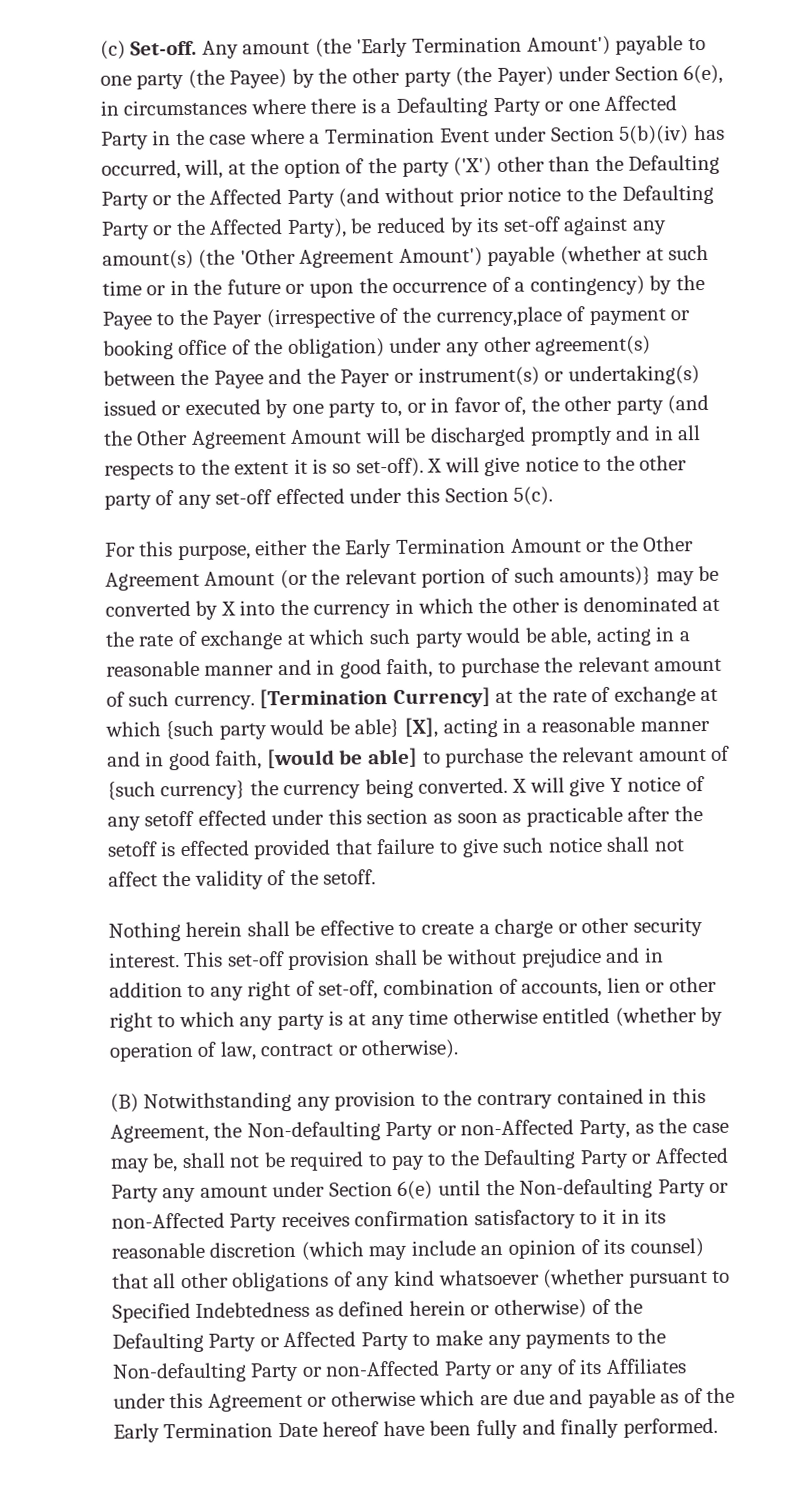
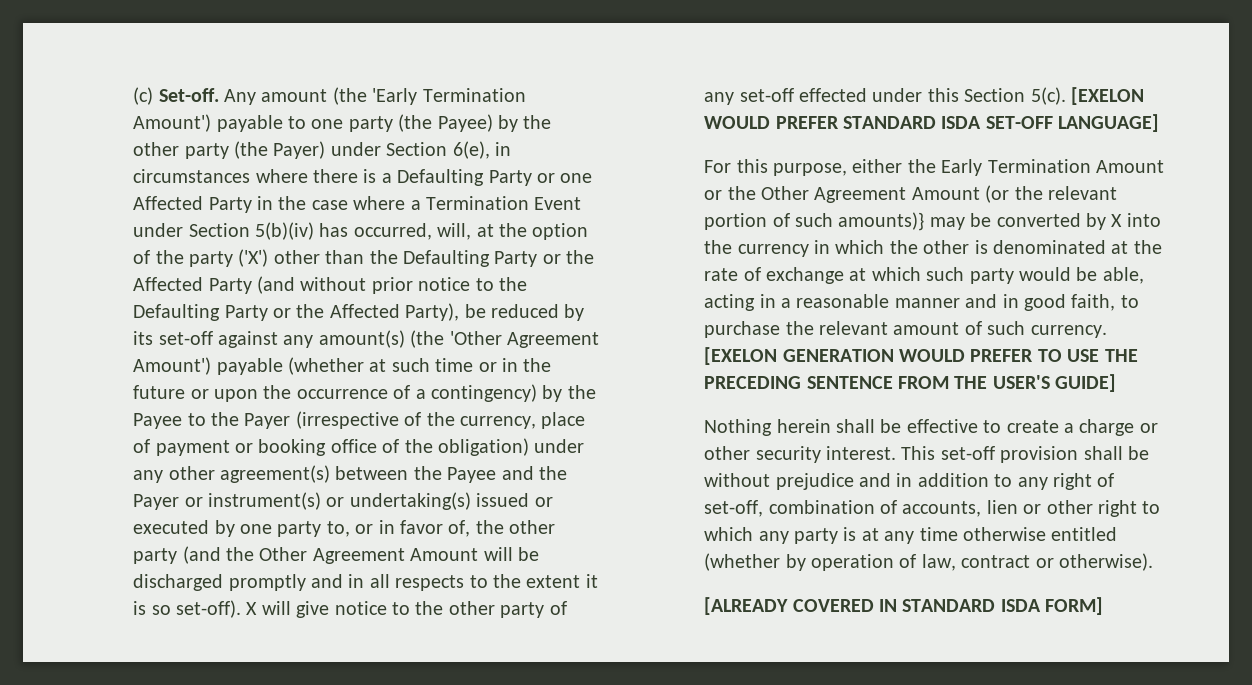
- Any amount (the 'Early Termination Amount') payable to one party (the Payee) by the other party (the Payer) under Section 6(e), in circumstances where there is a Defaulting Party or one Affected Party in the case where a Termination Event under Section 5(b)(iv) has occurred, will, at the option of the party ('X') other than the Defaulting Party or the Affected Party (and without prior notice to the Defaulting Party or the Affected Party), be reduced by its set-off against any amount(s) (the 'Other Agreement Amount') payable (whether at such time or in the future or upon the occurrence of a contingency) by the Payee to the Payer (irrespective of the currency,place of payment or booking office of the obligation) under any other agreement(s) between the Payee and the Payer or instrument(s) or undertaking(s) issued or executed by one party to, or in favor of, the other party (and the Other Agreement Amount will be discharged promptly and in all respects to the extent it is so set-off).
+ Any amount (the 'Early Termination Amount') payable to one party (the Payee) by the other party (the Payer) under Section 6(e), in circumstances where there is a Defaulting Party or one Affected Party in the case where a Termination Event under Section 5(b)(iv) has occurred, will, at the option of the party ('X') other than the Defaulting Party or the Affected Party (and without prior notice to the Defaulting Party or the Affected Party), be reduced by its set-off against any amount(s) (the 'Other Agreement Amount') payable (whether at such time or in the future or upon the occurrence of a contingency) by the Payee to the Payer (irrespective of the currency, place of payment or booking office of the obligation) under any other agreement(s) between the Payee and the Payer or instrument(s) or undertaking(s) issued or executed by one party to, or in favor of, the other party (and the Other Agreement Amount will be discharged promptly and in all respects to the extent it is so set-off).
+ [EXELON WOULD PREFER STANDARD ISDA SET-OFF LANGUAGE]
- [Termination Currency] at the rate of exchange at which {such party would be able} [X], acting in a reasonable manner and in good faith, [would be able] to purchase the relevant amount of {such currency} the currency being converted. X will give Y notice of any setoff effected under this section as soon as practicable after the setoff is effected provided that failure to give such notice shall not affect the validity of the setoff.
+ [EXELON GENERATION WOULD PREFER TO USE THE PRECEDING SENTENCE FROM THE USER'S GUIDE]
- (B) Notwithstanding any provision to the contrary contained in this Agreement, the Non-defaulting Party or non-Affected Party, as the case may be, shall not be required to pay to the Defaulting Party or Affected Party any amount under Section 6(e) until the Non-defaulting Party or non-Affected Party receives confirmation satisfactory to it in its reasonable discretion (which may include an opinion of its counsel) that all other obligations of any kind whatsoever (whether pursuant to Specified Indebtedness as defined herein or otherwise) of the Defaulting Party or Affected Party to make any payments to the Non-defaulting Party or non-Affected Party or any of its Affiliates under this Agreement or otherwise which are due and payable as of the Early Termination Date hereof have been fully and finally performed.
+ [ALREADY COVERED IN STANDARD ISDA FORM]

